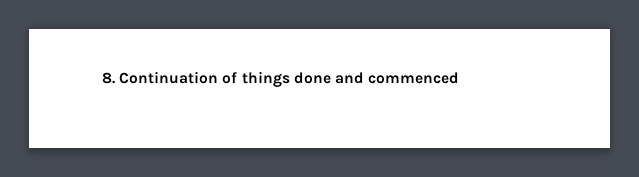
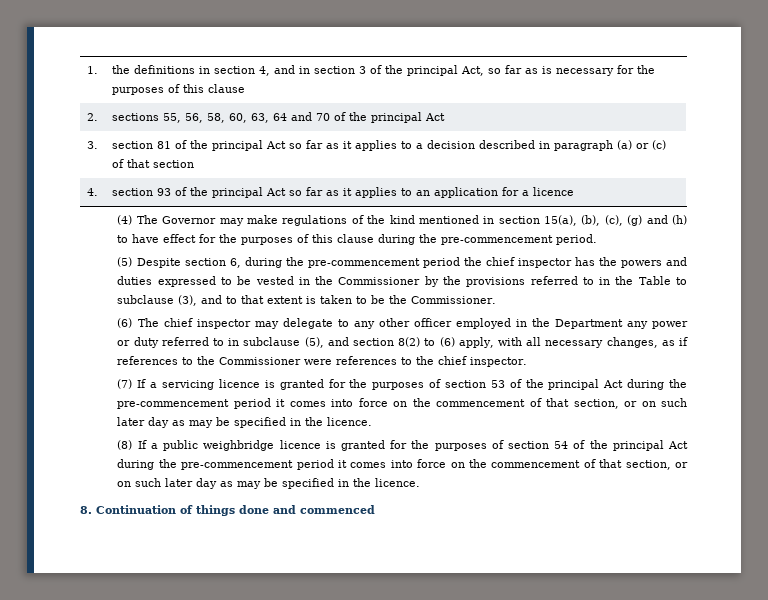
+ 1. | the definitions in section 4, and in section 3 of the principal Act, so far as is necessary for the purposes of this clause
+ 2. | sections 55, 56, 58, 60, 63, 64 and 70 of the principal Act
+ 3. | section 81 of the principal Act so far as it applies to a decision described in paragraph (a) or (c) of that section
+ 4. | section 93 of the principal Act so far as it applies to an application for a licence
+ (4) The Governor may make regulations of the kind mentioned in section 15(a), (b), (c), (g) and (h) to have effect for the purposes of this clause during the pre-commencement period.
+ (5) Despite section 6, during the pre-commencement period the chief inspector has the powers and duties expressed to be vested in the Commissioner by the provisions referred to in the Table to subclause (3), and to that extent is taken to be the Commissioner.
+ (6) The chief inspector may delegate to any other officer employed in the Department any power or duty referred to in subclause (5), and section 8(2) to (6) apply, with all necessary changes, as if references to the Commissioner were references to the chief inspector.
+ (7) If a servicing licence is granted for the purposes of section 53 of the principal Act during the pre-commencement period it comes into force on the commencement of that section, or on such later day as may be specified in the licence.
+ (8) If a public weighbridge licence is granted for the purposes of section 54 of the principal Act during the pre-commencement period it comes into force on the commencement of that section, or on such later day as may be specified in the licence.

